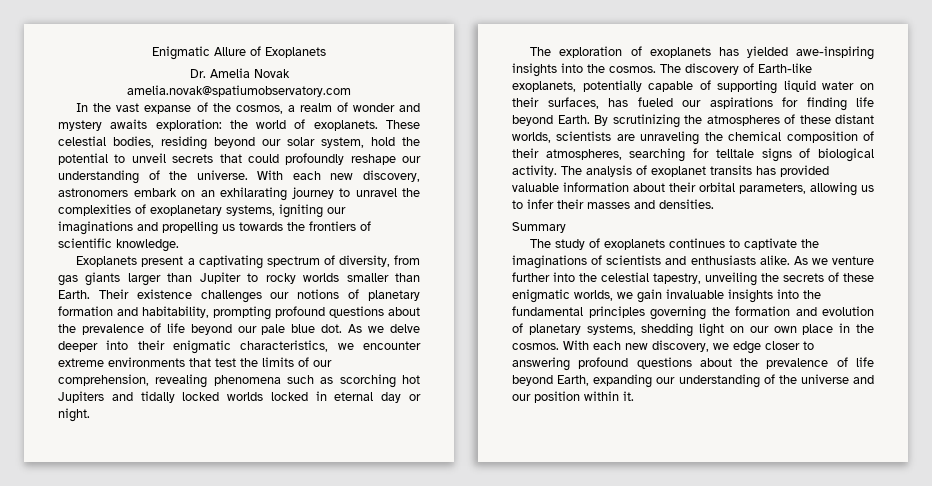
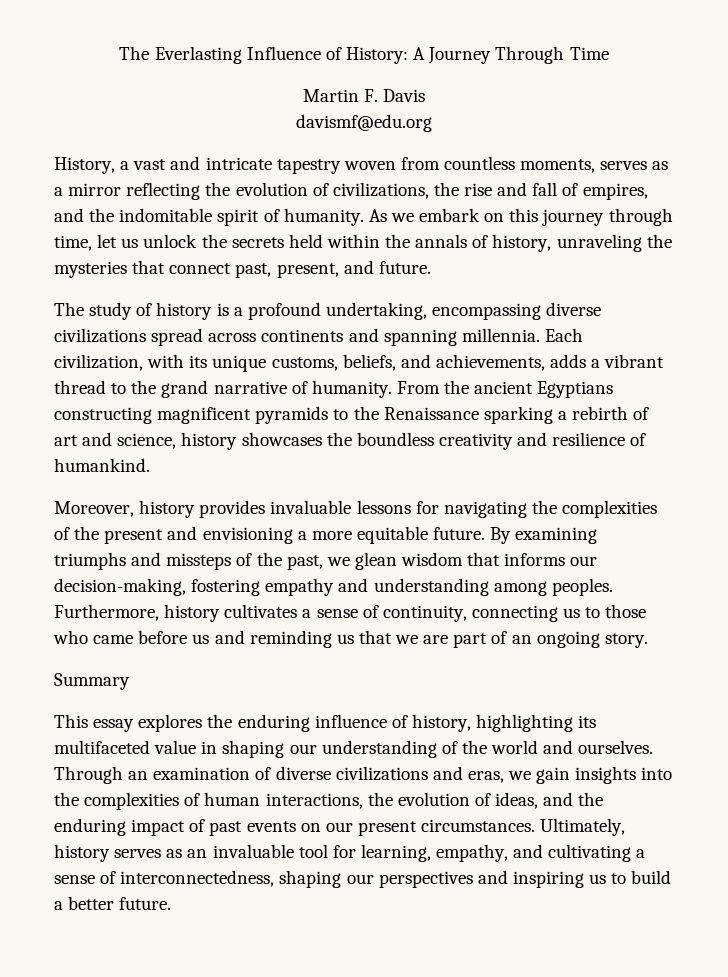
- Enigmatic Allure of Exoplanets
- Dr. Amelia Novak
- amelia.novak@spatiumobservatory.com
- In the vast expanse of the cosmos, a realm of wonder and mystery awaits exploration: the world of exoplanets. These celestial bodies, residing beyond our solar system, hold the potential to unveil secrets that could profoundly reshape our understanding of the universe. With each new discovery, astronomers embark on an exhilarating journey to unravel the complexities of exoplanetary systems, igniting our imaginations and propelling us towards the frontiers of scientific knowledge.
- Exoplanets present a captivating spectrum of diversity, from gas giants larger than Jupiter to rocky worlds smaller than Earth. Their existence challenges our notions of planetary formation and habitability, prompting profound questions about the prevalence of life beyond our pale blue dot. As we delve deeper into their enigmatic characteristics, we encounter extreme environments that test the limits of our comprehension, revealing phenomena such as scorching hot Jupiters and tidally locked worlds locked in eternal day or night.
- The exploration of exoplanets has yielded awe-inspiring insights into the cosmos. The discovery of Earth-like exoplanets, potentially capable of supporting liquid water on their surfaces, has fueled our aspirations for finding life beyond Earth. By scrutinizing the atmospheres of these distant worlds, scientists are unraveling the chemical composition of their atmospheres, searching for telltale signs of biological activity. The analysis of exoplanet transits has provided valuable information about their orbital parameters, allowing us to infer their masses and densities.
+ The Everlasting Influence of History: A Journey Through Time
+ Martin F. Davis
+ davismf@edu.org
+ History, a vast and intricate tapestry woven from countless moments, serves as a mirror reflecting the evolution of civilizations, the rise and fall of empires, and the indomitable spirit of humanity. As we embark on this journey through time, let us unlock the secrets held within the annals of history, unraveling the mysteries that connect past, present, and future.
+ The study of history is a profound undertaking, encompassing diverse civilizations spread across continents and spanning millennia. Each civilization, with its unique customs, beliefs, and achievements, adds a vibrant thread to the grand narrative of humanity. From the ancient Egyptians constructing magnificent pyramids to the Renaissance sparking a rebirth of art and science, history showcases the boundless creativity and resilience of humankind.
+ Moreover, history provides invaluable lessons for navigating the complexities of the present and envisioning a more equitable future. By examining triumphs and missteps of the past, we glean wisdom that informs our decision-making, fostering empathy and understanding among peoples. Furthermore, history cultivates a sense of continuity, connecting us to those who came before us and reminding us that we are part of an ongoing story.
  Summary
- The study of exoplanets continues to captivate the imaginations of scientists and enthusiasts alike. As we venture further into the celestial tapestry, unveiling the secrets of these enigmatic worlds, we gain invaluable insights into the fundamental principles governing the formation and evolution of planetary systems, shedding light on our own place in the cosmos. With each new discovery, we edge closer to answering profound questions about the prevalence of life beyond Earth, expanding our understanding of the universe and our position within it.
+ This essay explores the enduring influence of history, highlighting its multifaceted value in shaping our understanding of the world and ourselves. Through an examination of diverse civilizations and eras, we gain insights into the complexities of human interactions, the evolution of ideas, and the enduring impact of past events on our present circumstances. Ultimately, history serves as an invaluable tool for learning, empathy, and cultivating a sense of interconnectedness, shaping our perspectives and inspiring us to build a better future.

